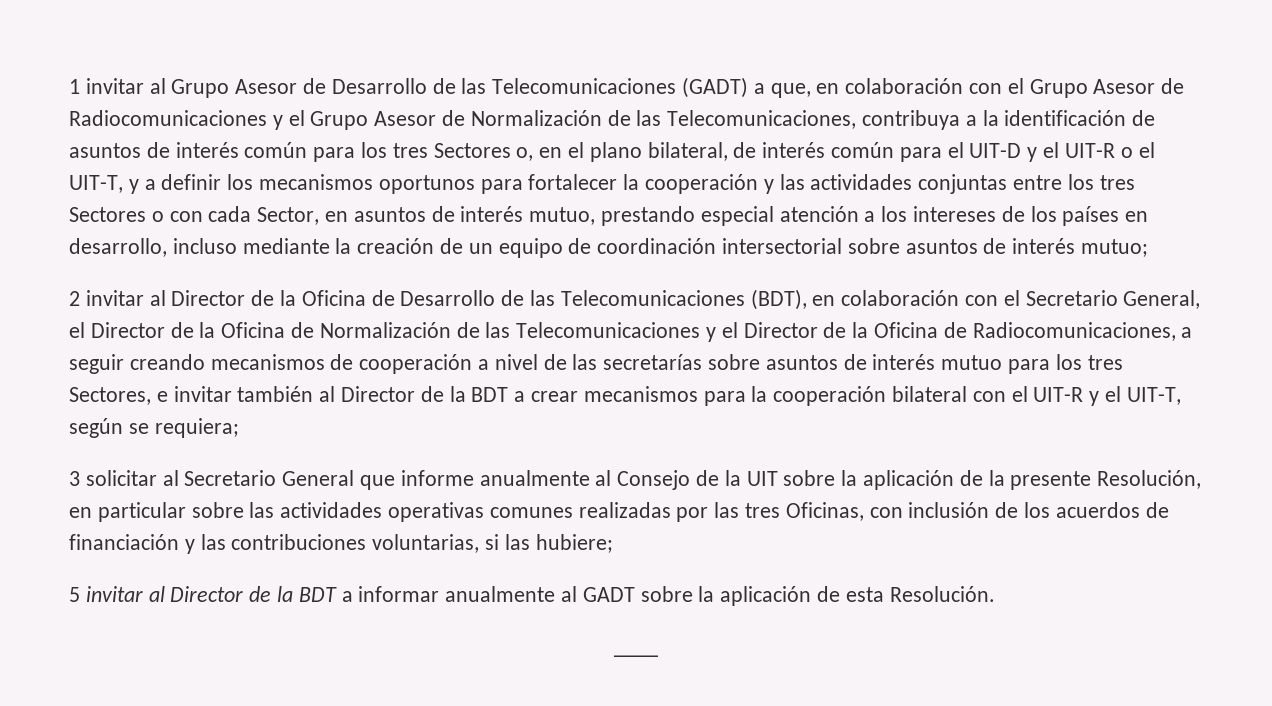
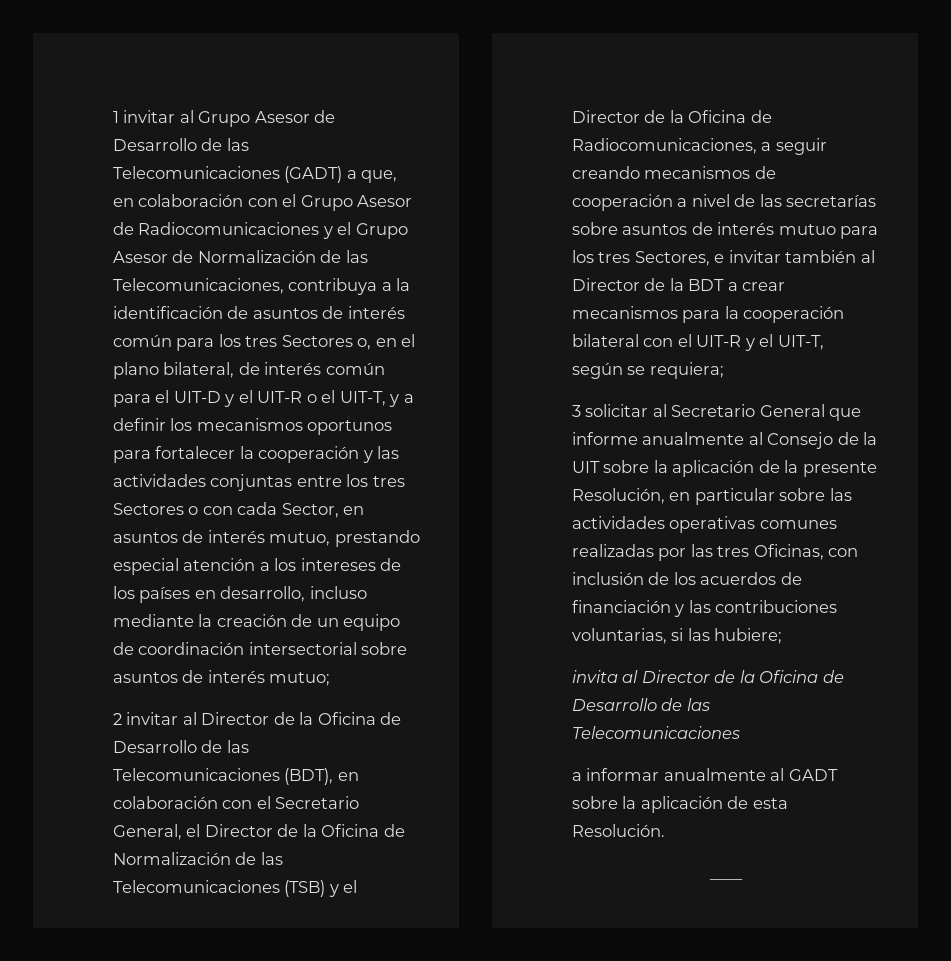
- 2 invitar al Director de la Oficina de Desarrollo de las Telecomunicaciones (BDT), en colaboración con el Secretario General, el Director de la Oficina de Normalización de las Telecomunicaciones y el Director de la Oficina de Radiocomunicaciones, a seguir creando mecanismos de cooperación a nivel de las secretarías sobre asuntos de interés mutuo para los tres Sectores, e invitar también al Director de la BDT a crear mecanismos para la cooperación bilateral con el UIT-R y el UIT-T, según se requiera;
+ 2 invitar al Director de la Oficina de Desarrollo de las Telecomunicaciones (BDT), en colaboración con el Secretario General, el Director de la Oficina de Normalización de las Telecomunicaciones (TSB) y el Director de la Oficina de Radiocomunicaciones, a seguir creando mecanismos de cooperación a nivel de las secretarías sobre asuntos de interés mutuo para los tres Sectores, e invitar también al Director de la BDT a crear mecanismos para la cooperación bilateral con el UIT-R y el UIT-T, según se requiera;
- 5 invitar al Director de la BDT a informar anualmente al GADT sobre la aplicación de esta Resolución.
+ invita al Director de la Oficina de Desarrollo de las Telecomunicaciones
+ a informar anualmente al GADT sobre la aplicación de esta Resolución.

